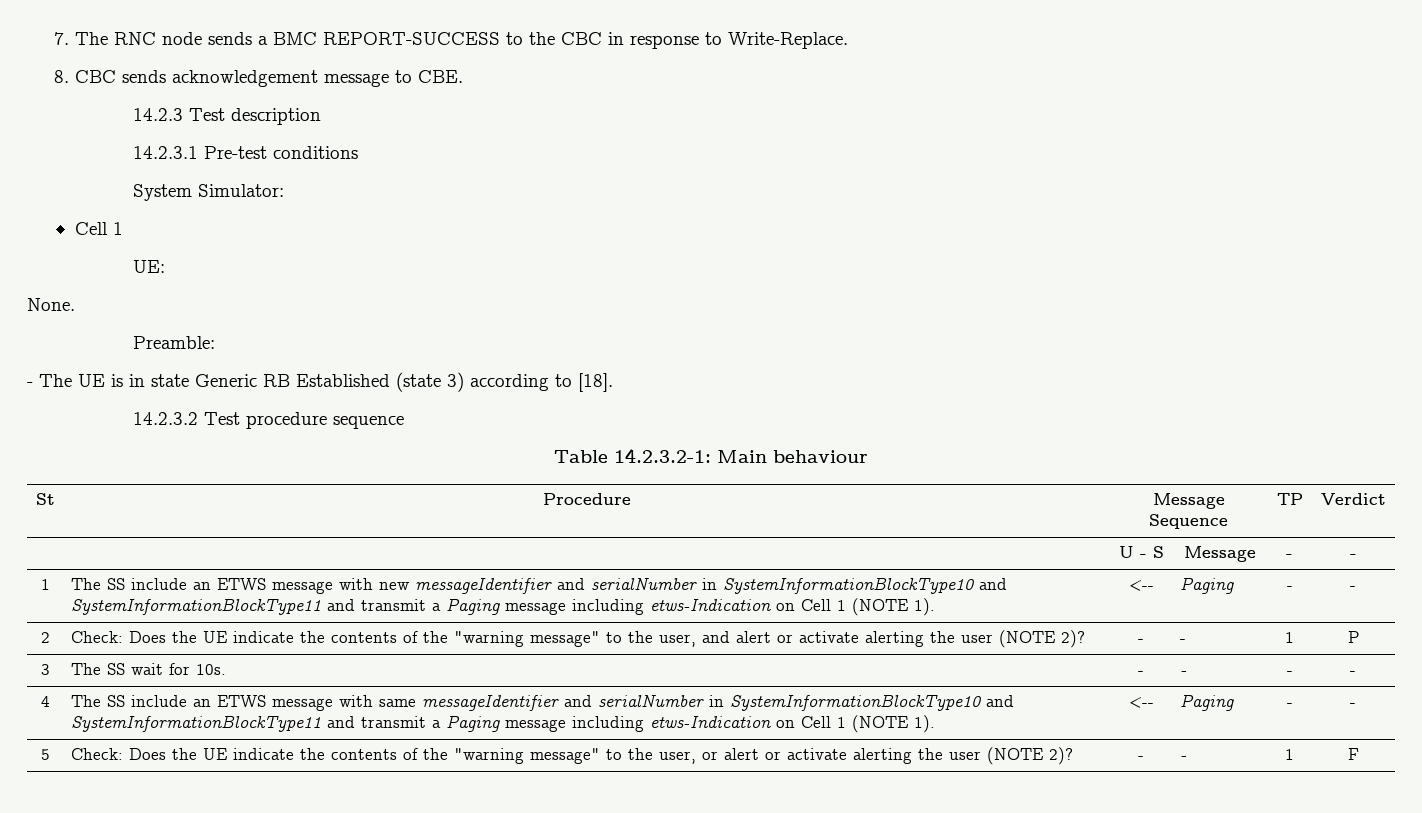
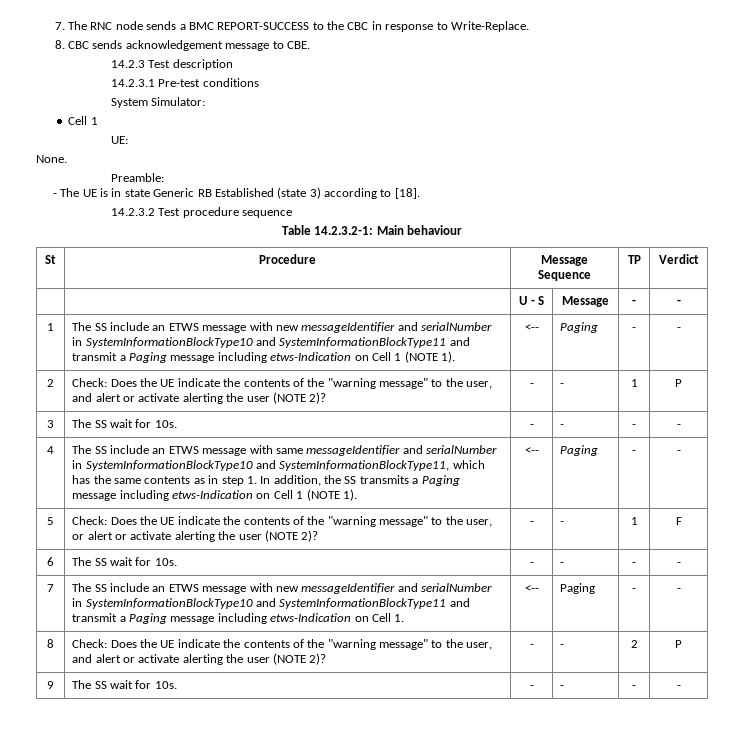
- The SS include an ETWS message with same messageIdentifier and serialNumber in SystemInformationBlockType10 and SystemInformationBlockType11 and transmit a Paging message including etws-Indication on Cell 1 (NOTE 1).
+ The SS include an ETWS message with same messageIdentifier and serialNumber in SystemInformationBlockType10 and SystemInformationBlockType11, which has the same contents as in step 1. In addition, the SS transmits a Paging message including etws-Indication on Cell 1 (NOTE 1).
+ 6 | The SS wait for 10s. | - | - | - | -
+ 7 | The SS include an ETWS message with new messageIdentifier and serialNumber in SystemInformationBlockType10 and SystemInformationBlockType11 and transmit a Paging message including etws-Indication on Cell 1. | <-- | Paging | - | -
+ 8 | Check: Does the UE indicate the contents of the "warning message" to the user, and alert or activate alerting the user (NOTE 2)? | - | - | 2 | P
+ 9 | The SS wait for 10s. | - | - | - | -

